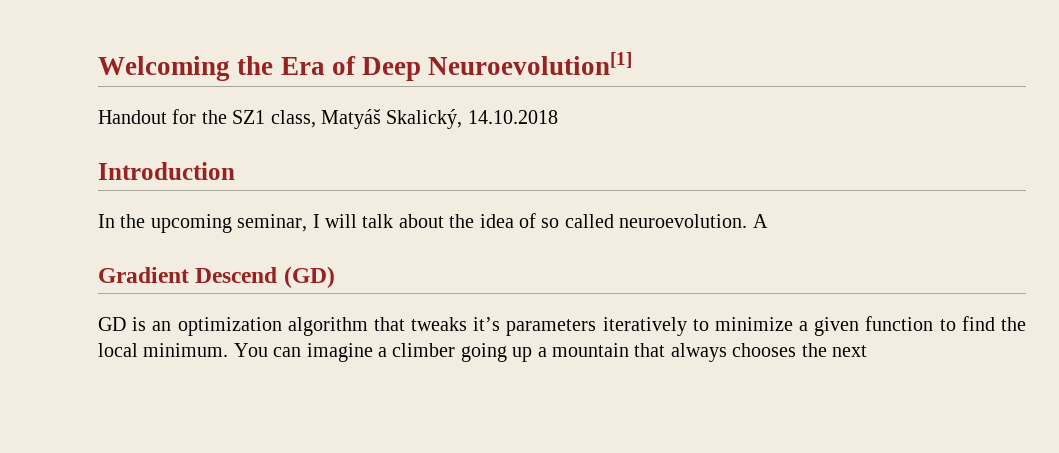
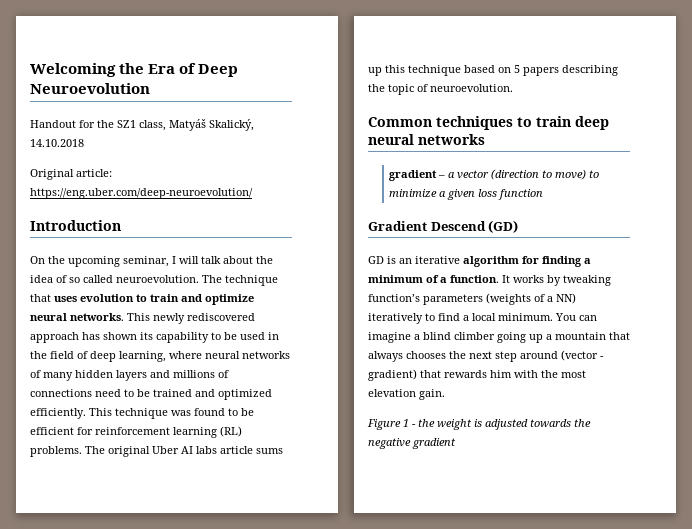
- Welcoming the Era of Deep Neuroevolution[1]
+ Welcoming the Era of Deep Neuroevolution
+ Original article: https://eng.uber.com/deep-neuroevolution/
- In the upcoming seminar, I will talk about the idea of so called neuroevolution.
+ On the upcoming seminar, I will talk about the idea of so called neuroevolution.
- A
+ The technique that uses evolution to train and optimize neural networks. This newly rediscovered approach has shown its capability to be used in the field of deep learning, where neural networks of many hidden layers and millions of connections need to be trained and optimized efficiently. This technique was found to be efficient for reinforcement learning (RL) problems. The original Uber AI labs article sums up this technique based on 5 papers describing the topic of neuroevolution.
+ Common techniques to train deep neural networks
+ gradient – a vector (direction to move) to minimize a given loss function
- GD is an optimization algorithm that tweaks it’s parameters iteratively to minimize a given function to find the local minimum.
+ GD is an iterative algorithm for finding a minimum of a function. It works by tweaking function’s parameters (weights of a NN) iteratively to find a local minimum.
- You can imagine a climber going up a mountain that always chooses the next
+ You can imagine a blind climber going up a mountain that always chooses the next step around (vector - gradient) that rewards him with the most elevation gain.
+ Figure 1 - the weight is adjusted towards the negative gradient

